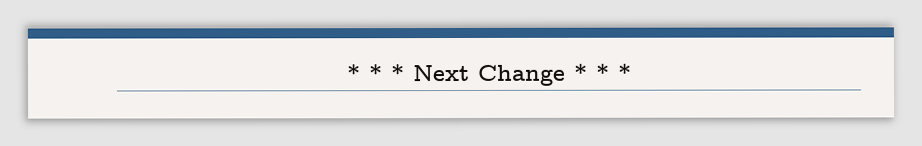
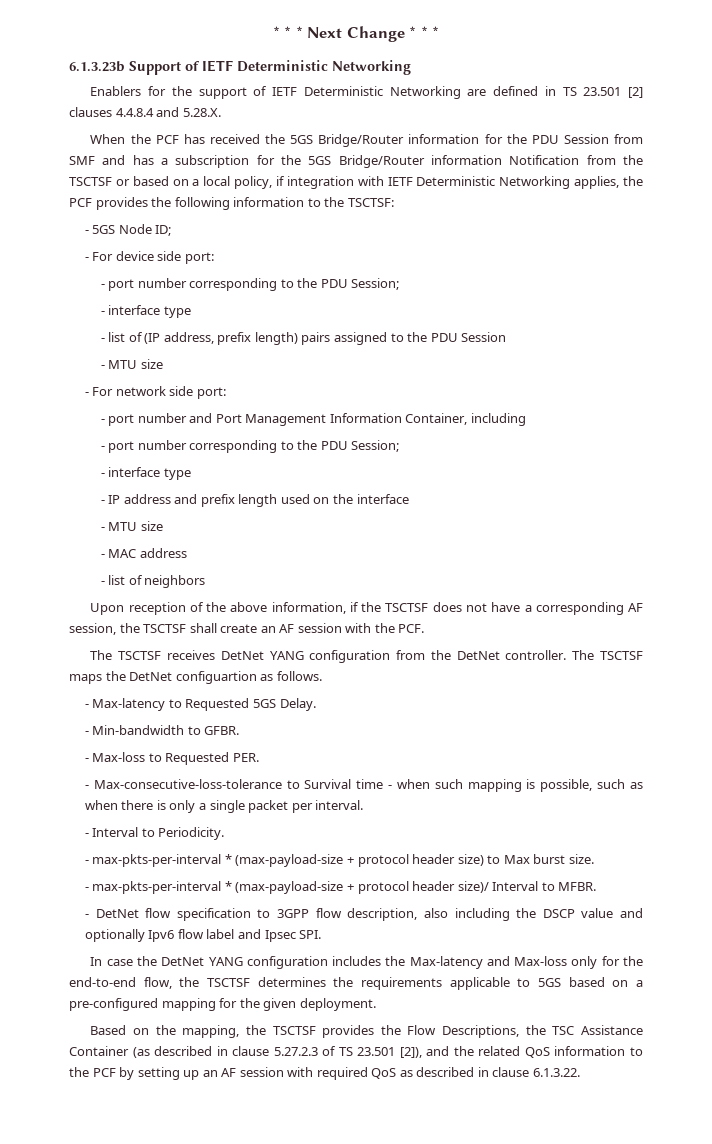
+ 6.1.3.23b Support of IETF Deterministic Networking
+ Enablers for the support of IETF Deterministic Networking are defined in TS 23.501 [2] clauses 4.4.8.4 and 5.28.X.
+ When the PCF has received the 5GS Bridge/Router information for the PDU Session from SMF and has a subscription for the 5GS Bridge/Router information Notification from the TSCTSF or based on a local policy, if integration with IETF Deterministic Networking applies, the PCF provides the following information to the TSCTSF:
+ - 5GS Node ID;
+ - For device side port:
+ - port number corresponding to the PDU Session;
+ - interface type
+ - list of (IP address, prefix length) pairs assigned to the PDU Session
+ - MTU size
+ - For network side port:
+ - port number and Port Management Information Container, including
+ - port number corresponding to the PDU Session;
+ - interface type
+ - IP address and prefix length used on the interface
+ - MTU size
+ - MAC address
+ - list of neighbors
+ Upon reception of the above information, if the TSCTSF does not have a corresponding AF session, the TSCTSF shall create an AF session with the PCF.
+ The TSCTSF receives DetNet YANG configuration from the DetNet controller. The TSCTSF maps the DetNet configuartion as follows.
+ - Max-latency to Requested 5GS Delay.
+ - Min-bandwidth to GFBR.
+ - Max-loss to Requested PER.
+ - Max-consecutive-loss-tolerance to Survival time - when such mapping is possible, such as when there is only a single packet per interval.
+ - Interval to Periodicity.
+ - max-pkts-per-interval * (max-payload-size + protocol header size) to Max burst size.
+ - max-pkts-per-interval * (max-payload-size + protocol header size)/ Interval to MFBR.
+ - DetNet flow specification to 3GPP flow description, also including the DSCP value and optionally Ipv6 flow label and Ipsec SPI.
+ In case the DetNet YANG configuration includes the Max-latency and Max-loss only for the end-to-end flow, the TSCTSF determines the requirements applicable to 5GS based on a pre-configured mapping for the given deployment.
+ Based on the mapping, the TSCTSF provides the Flow Descriptions, the TSC Assistance Container (as described in clause 5.27.2.3 of TS 23.501 [2]), and the related QoS information to the PCF by setting up an AF session with required QoS as described in clause 6.1.3.22.

